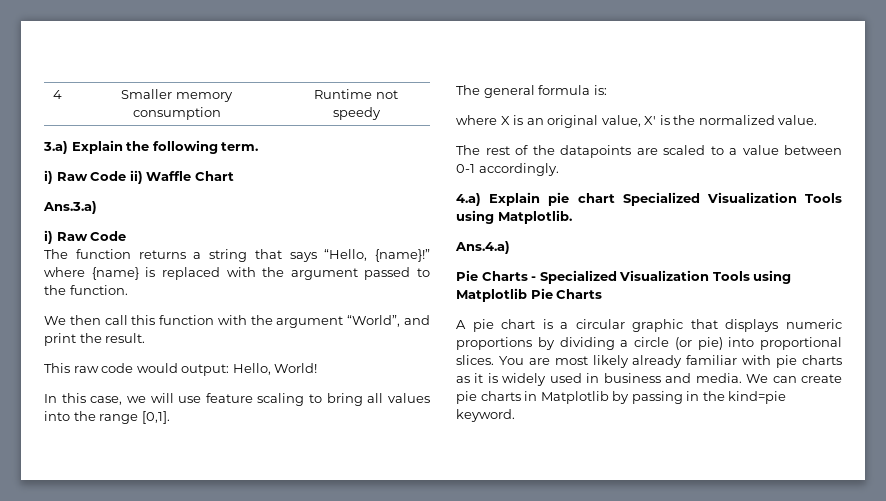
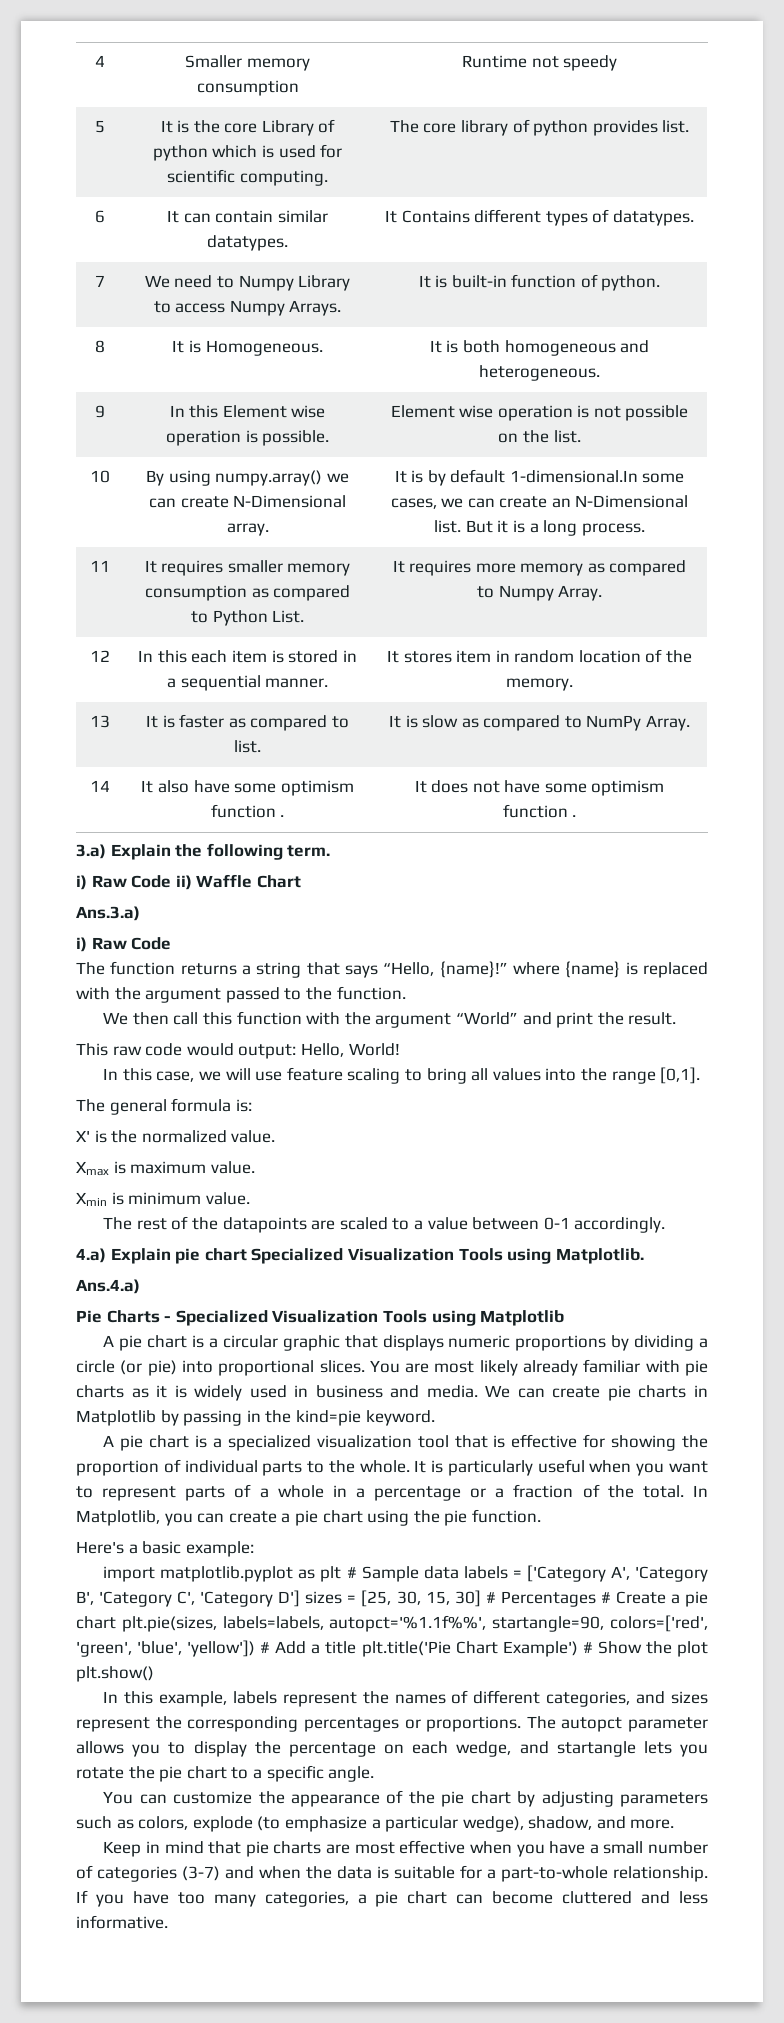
+ 5 | It is the core Library of python which is used for scientific computing. | The core library of python provides list.
+ 6 | It can contain similar datatypes. | It Contains different types of datatypes.
+ 7 | We need to Numpy Library to access Numpy Arrays. | It is built-in function of python.
+ 8 | It is Homogeneous. | It is both homogeneous and heterogeneous.
+ 9 | In this Element wise operation is possible. | Element wise operation is not possible on the list.
+ 10 | By using numpy.array() we can create N-Dimensional array. | It is by default 1-dimensional.In some cases, we can create an N-Dimensional list. But it is a long process.
+ 11 | It requires smaller memory consumption as compared to Python List. | It requires more memory as compared to Numpy Array.
+ 12 | In this each item is stored in a sequential manner. | It stores item in random location of the memory.
+ 13 | It is faster as compared to list. | It is slow as compared to NumPy Array.
+ 14 | It also have some optimism function . | It does not have some optimism function .
- We then call this function with the argument “World”, and print the result.
+ We then call this function with the argument “World” and print the result.
- where X is an original value, X' is the normalized value.
+ X' is the normalized value.
+ Xmax is maximum value.
+ Xmin is minimum value.
- Pie Charts - Specialized Visualization Tools using Matplotlib Pie Charts
+ Pie Charts - Specialized Visualization Tools using Matplotlib
+ A pie chart is a specialized visualization tool that is effective for showing the proportion of individual parts to the whole. It is particularly useful when you want to represent parts of a whole in a percentage or a fraction of the total. In Matplotlib, you can create a pie chart using the pie function.
+ Here's a basic example:
+ import matplotlib.pyplot as plt # Sample data labels = ['Category A', 'Category B', 'Category C', 'Category D'] sizes = [25, 30, 15, 30] # Percentages # Create a pie chart plt.pie(sizes, labels=labels, autopct='%1.1f%%', startangle=90, colors=['red', 'green', 'blue', 'yellow']) # Add a title plt.title('Pie Chart Example') # Show the plot plt.show()
+ In this example, labels represent the names of different categories, and sizes represent the corresponding percentages or proportions. The autopct parameter allows you to display the percentage on each wedge, and startangle lets you rotate the pie chart to a specific angle.
+ You can customize the appearance of the pie chart by adjusting parameters such as colors, explode (to emphasize a particular wedge), shadow, and more.
+ Keep in mind that pie charts are most effective when you have a small number of categories (3-7) and when the data is suitable for a part-to-whole relationship. If you have too many categories, a pie chart can become cluttered and less informative.

